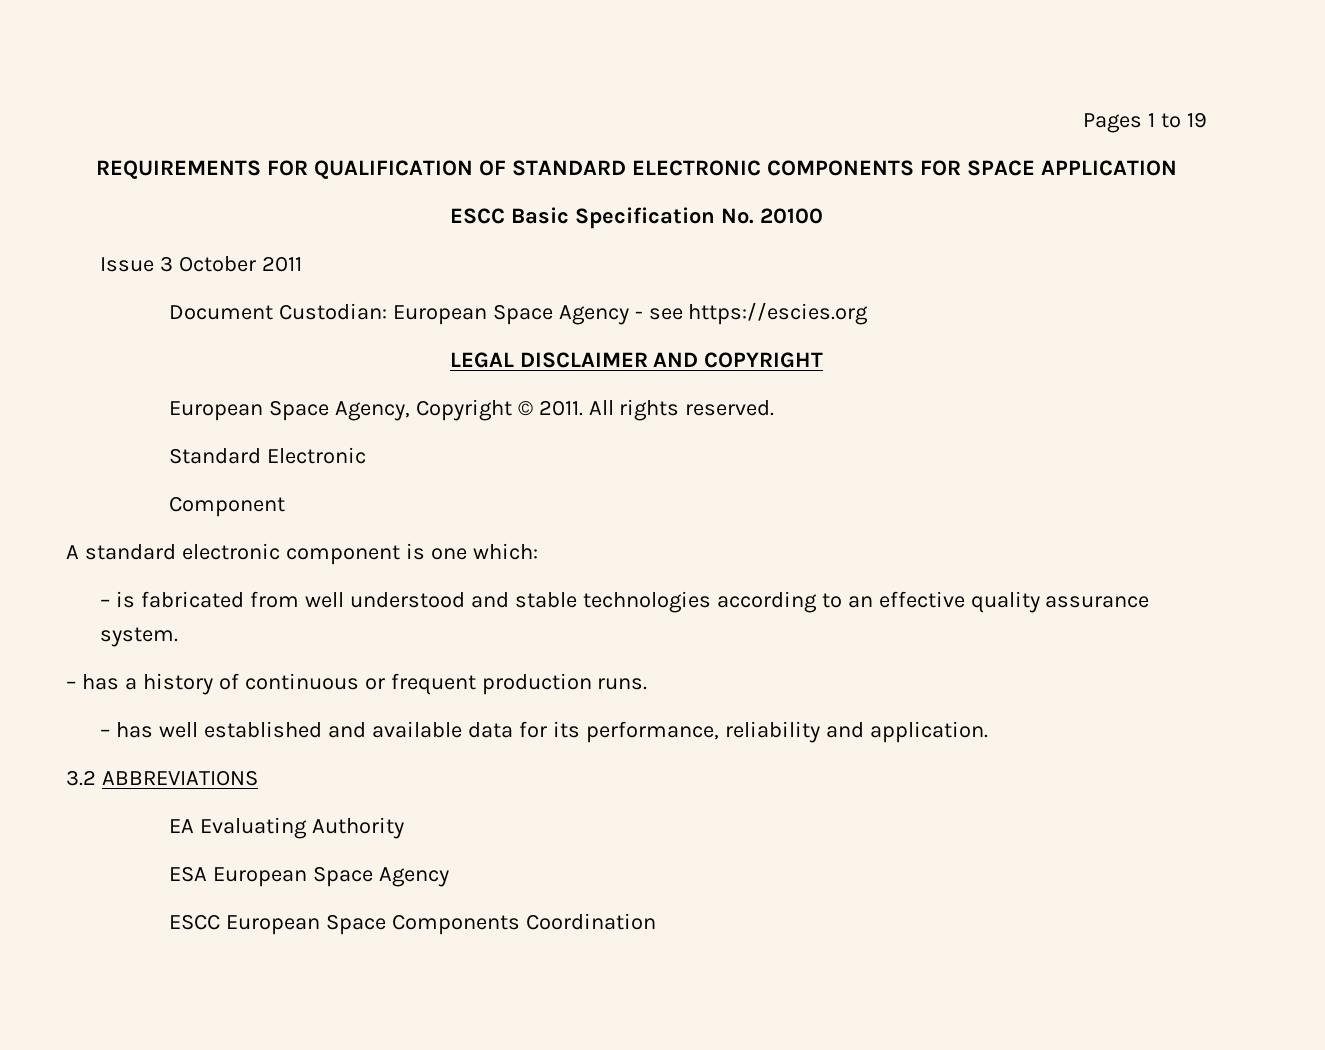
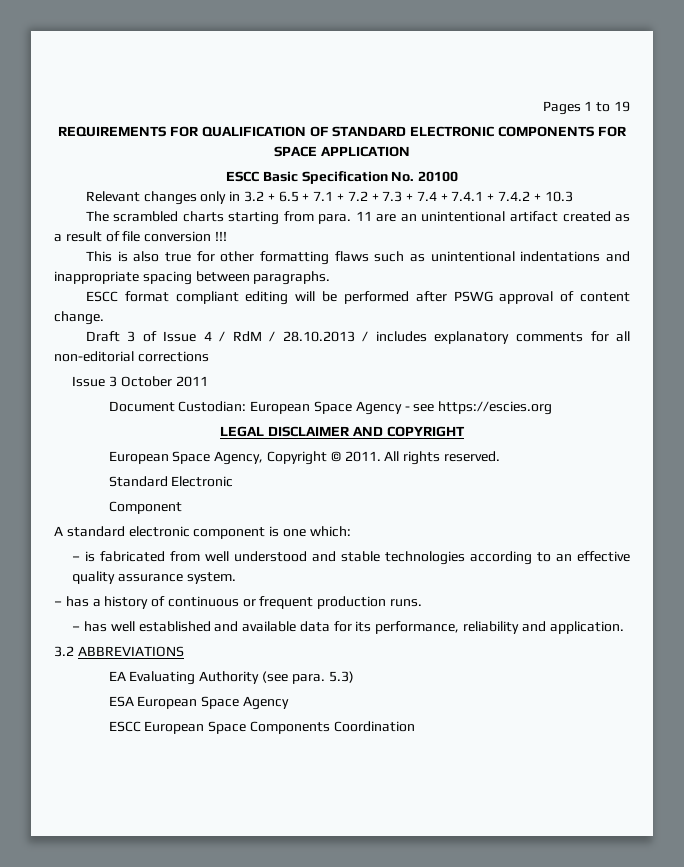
+ Relevant changes only in 3.2 + 6.5 + 7.1 + 7.2 + 7.3 + 7.4 + 7.4.1 + 7.4.2 + 10.3
+ The scrambled charts starting from para. 11 are an unintentional artifact created as a result of file conversion !!!
+ This is also true for other formatting flaws such as unintentional indentations and inappropriate spacing between paragraphs.
+ ESCC format compliant editing will be performed after PSWG approval of content change.
+ Draft 3 of Issue 4 / RdM / 28.10.2013 / includes explanatory comments for all non-editorial corrections
- EA Evaluating Authority
+ EA Evaluating Authority (see para. 5.3)

